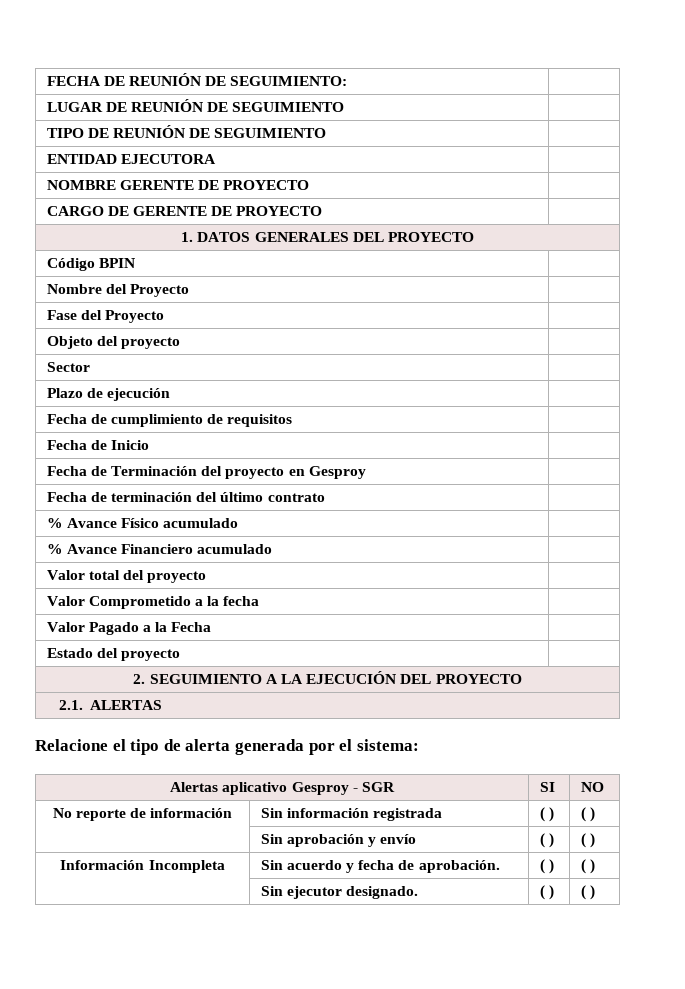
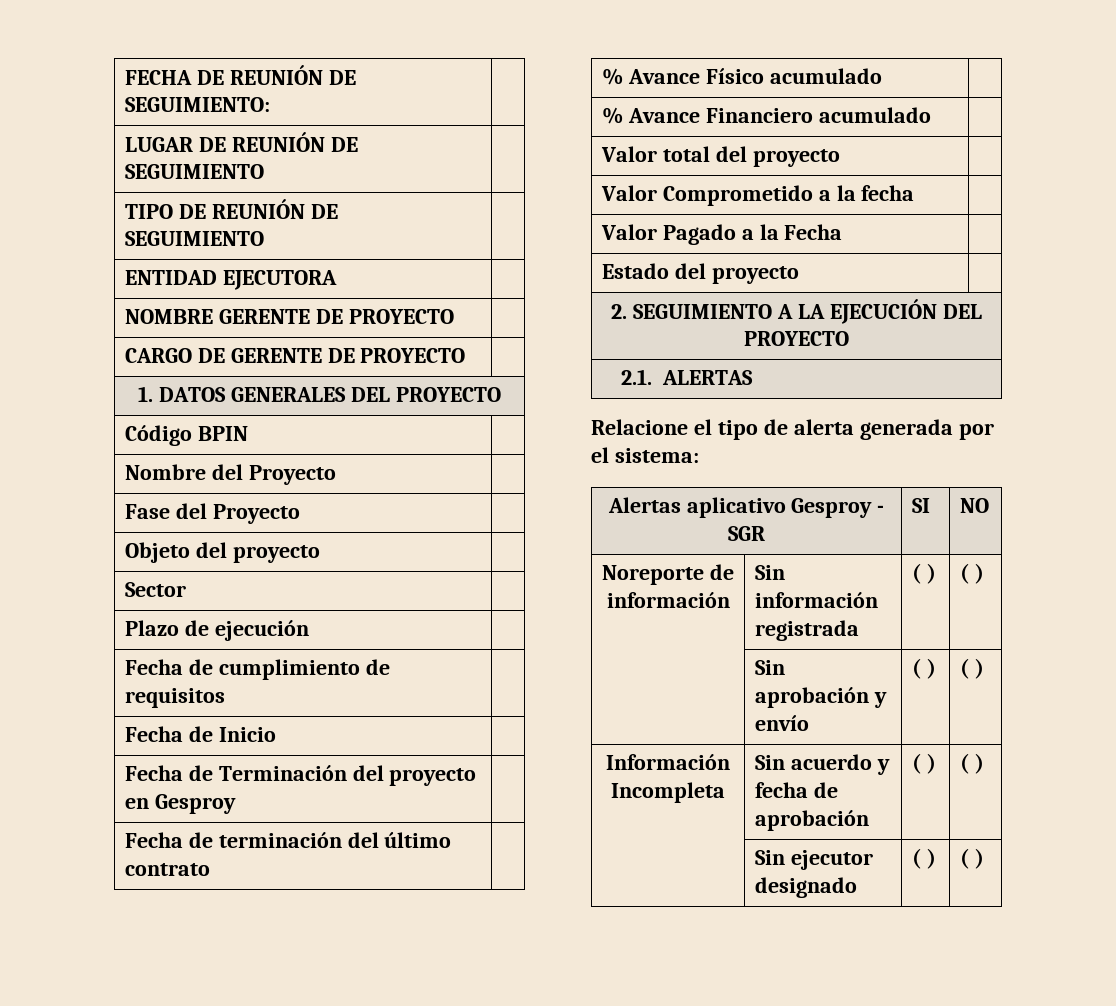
- No reporte de información | Sin información registrada | ( ) | ( )
+ Noreporte de información | Sin información registrada | ( ) | ( )
- Información Incompleta | Sin acuerdo y fecha de aprobación. | ( ) | ( )
+ Información Incompleta | Sin acuerdo y fecha de aprobación | ( ) | ( )
- | Sin ejecutor designado. | ( ) | ( )
+ | Sin ejecutor designado | ( ) | ( )

